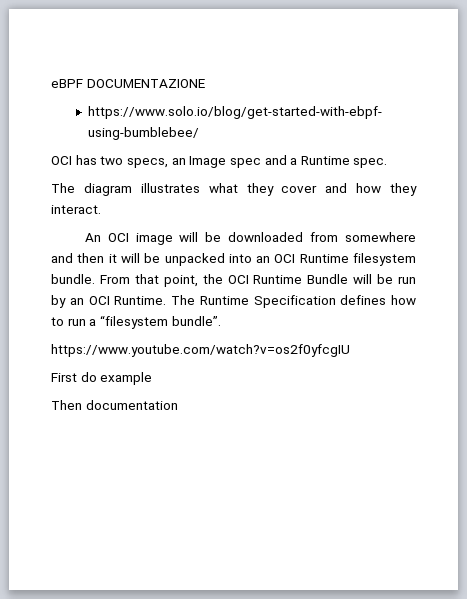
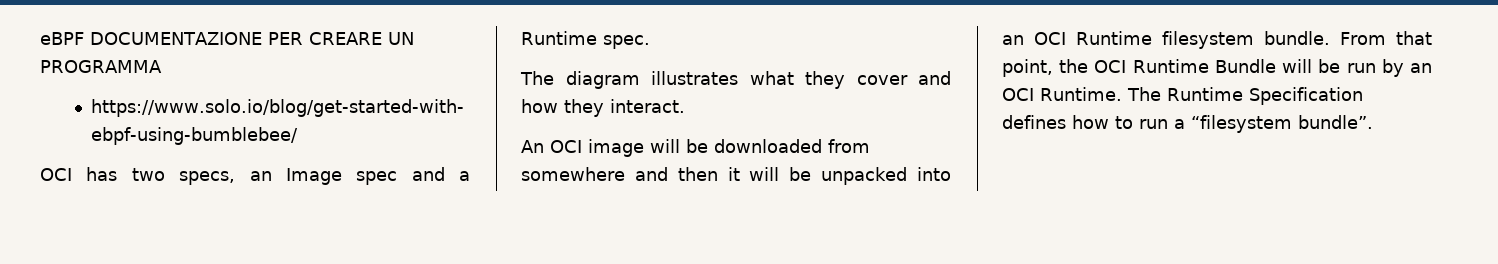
- eBPF DOCUMENTAZIONE
+ eBPF DOCUMENTAZIONE PER CREARE UN PROGRAMMA
- https://www.youtube.com/watch?v=os2f0yfcgIU
- First do example
- Then documentation

